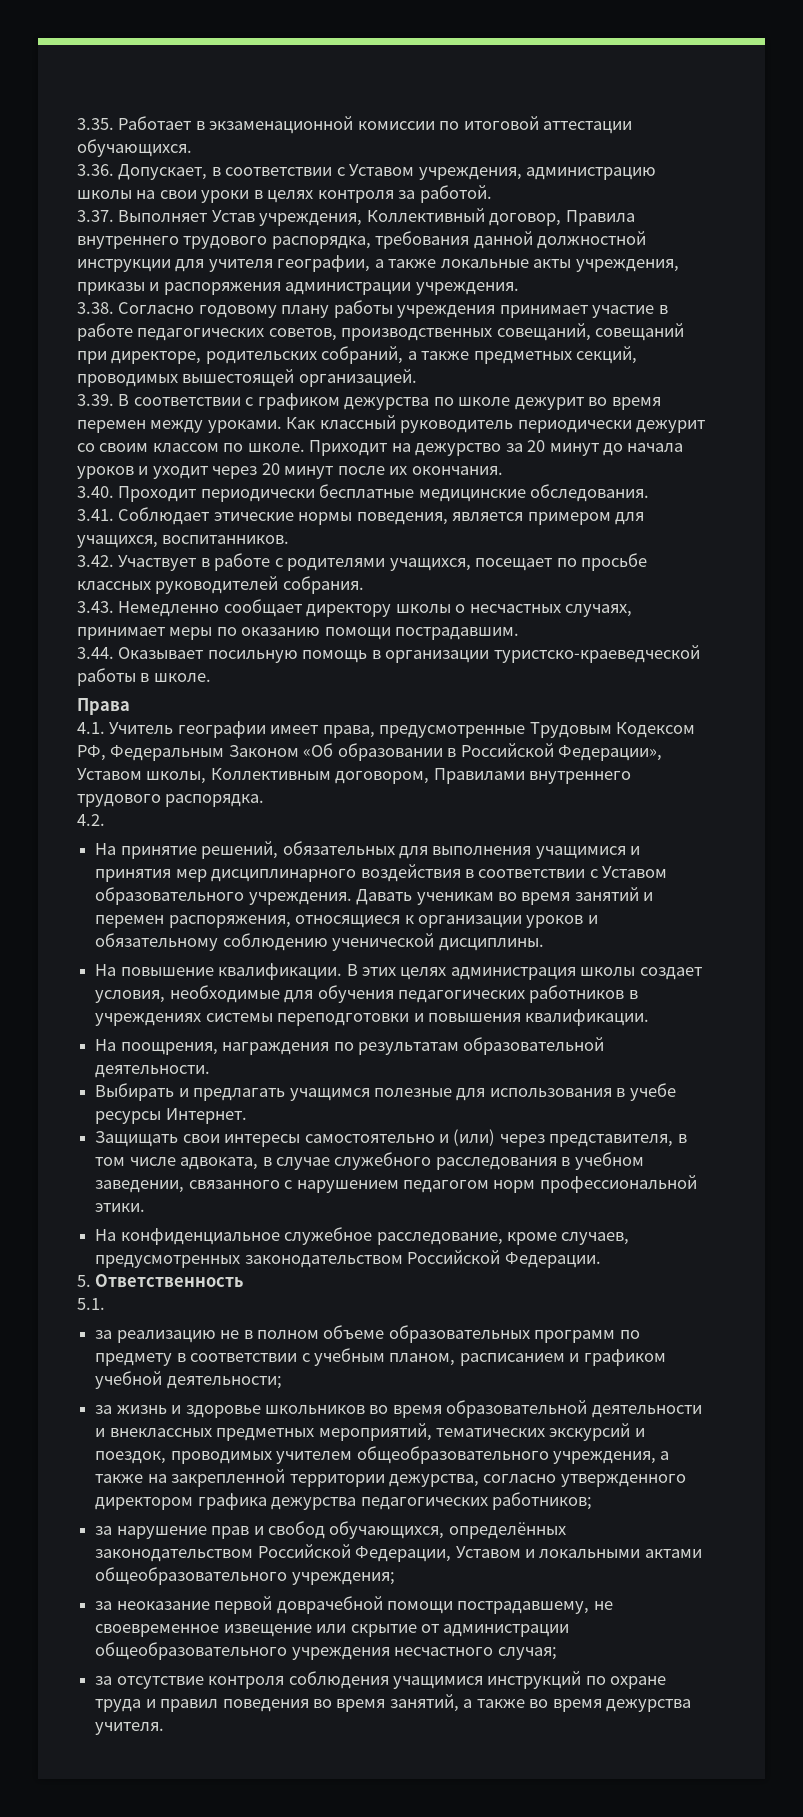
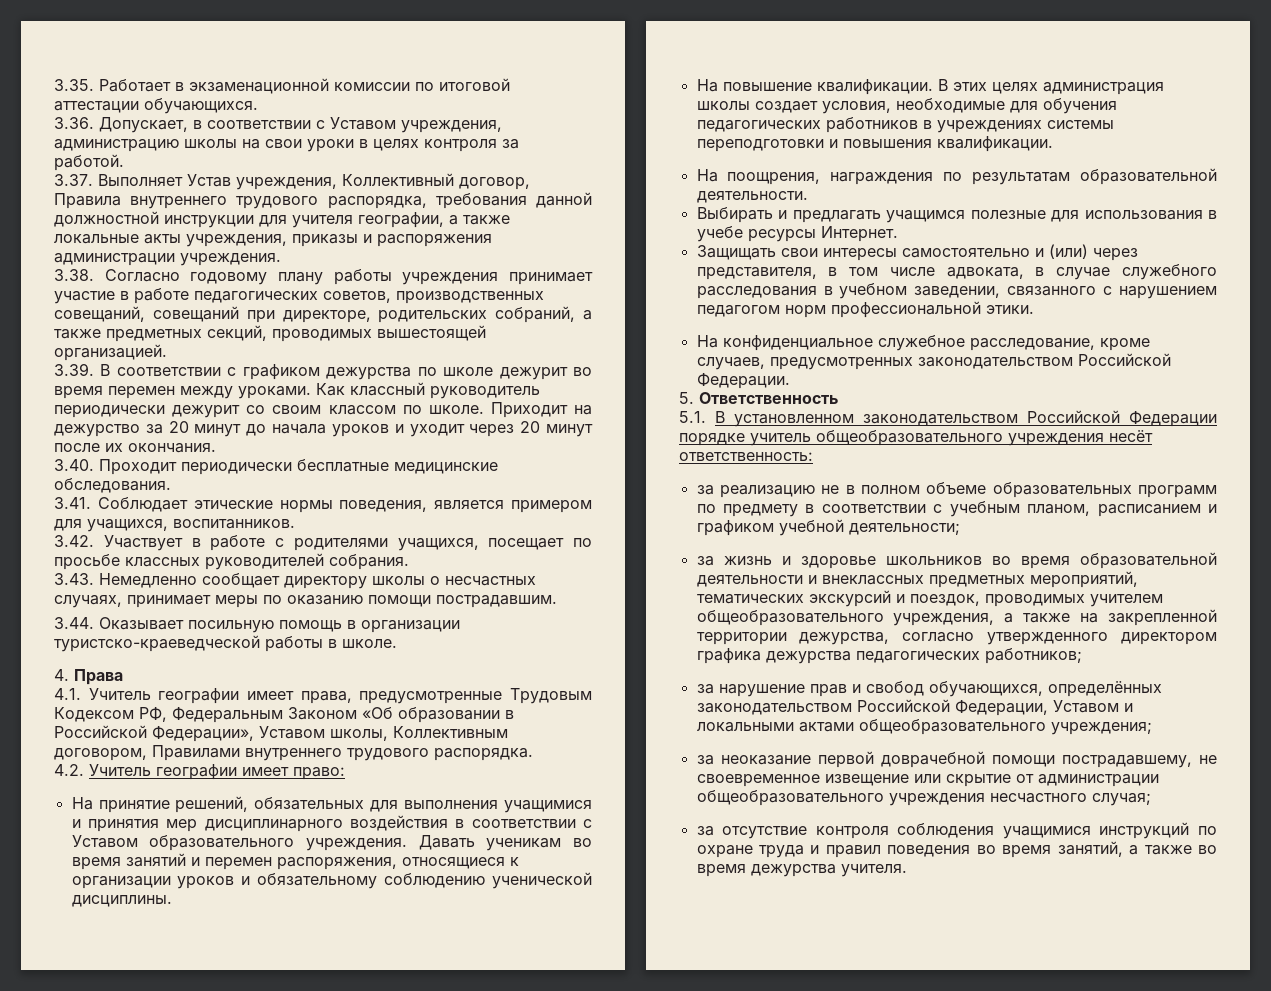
- Права
+ 4. Права
- 4.2.
+ 4.2. Учитель географии имеет право:
- 5.1.
+ 5.1. В установленном законодательством Российской Федерации порядке учитель общеобразовательного учреждения несёт ответственность:

